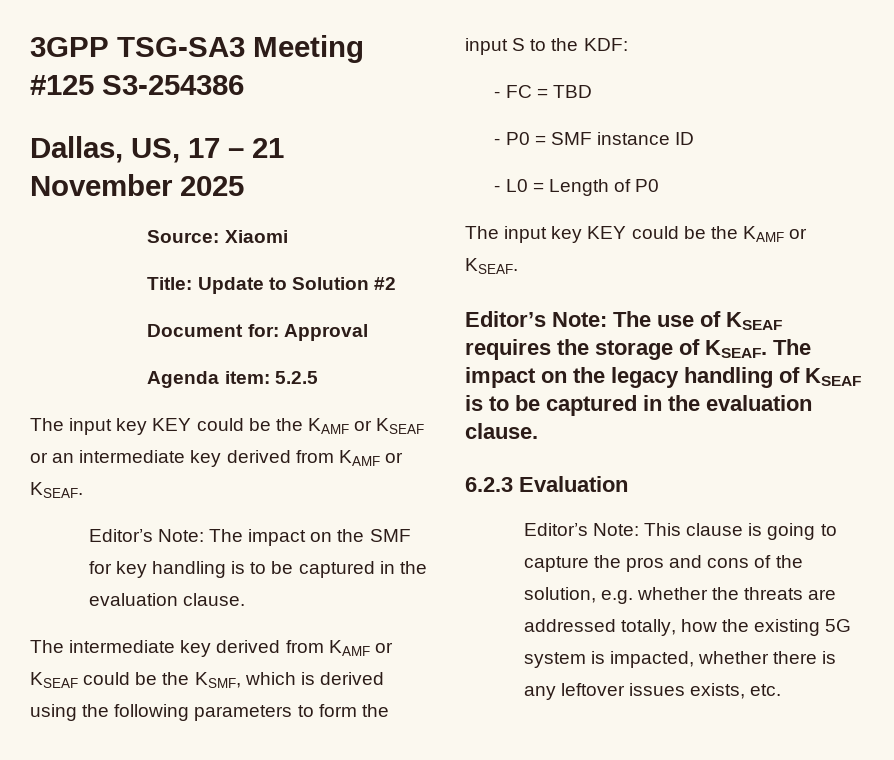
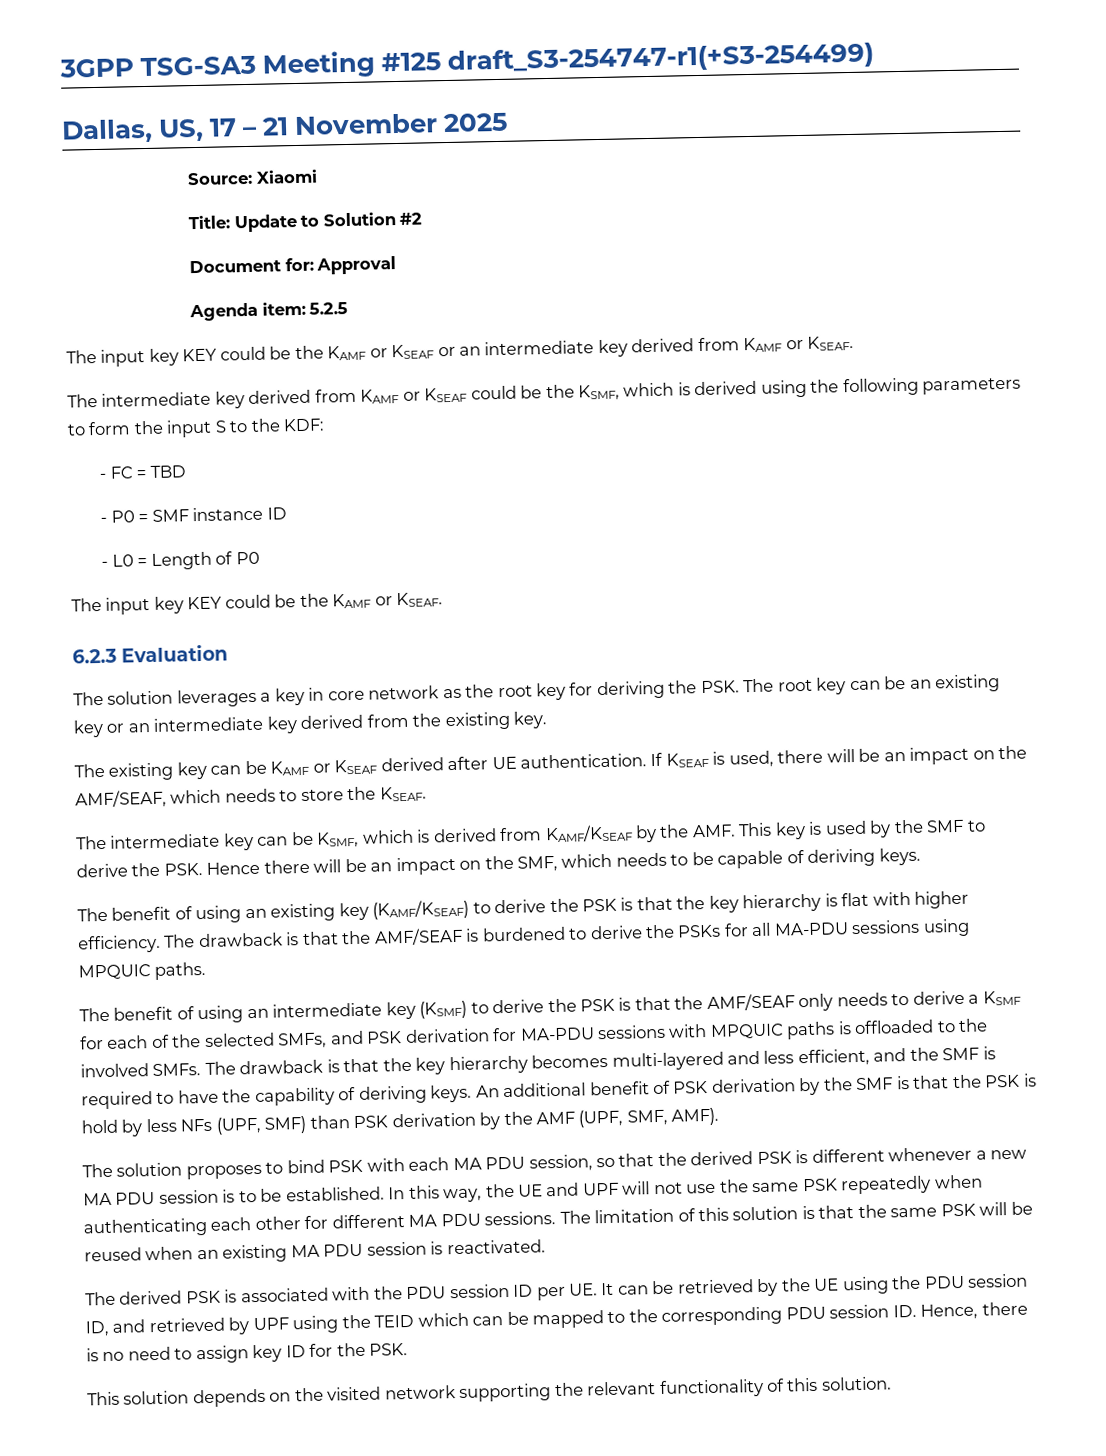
- 3GPP TSG-SA3 Meeting #125 S3-254386
+ 3GPP TSG-SA3 Meeting #125 draft_S3-254747-r1(+S3-254499)
- Editor’s Note: The impact on the SMF for key handling is to be captured in the evaluation clause.
- Editor’s Note: The use of KSEAF requires the storage of KSEAF. The impact on the legacy handling of KSEAF is to be captured in the evaluation clause.
  6.2.3 Evaluation
- Editor’s Note: This clause is going to capture the pros and cons of the solution, e.g. whether the threats are addressed totally, how the existing 5G system is impacted, whether there is any leftover issues exists, etc.
+ The solution leverages a key in core network as the root key for deriving the PSK. The root key can be an existing key or an intermediate key derived from the existing key.
+ The existing key can be KAMF or KSEAF derived after UE authentication. If KSEAF is used, there will be an impact on the AMF/SEAF, which needs to store the KSEAF.
+ The intermediate key can be KSMF, which is derived from KAMF/KSEAF by the AMF. This key is used by the SMF to derive the PSK. Hence there will be an impact on the SMF, which needs to be capable of deriving keys.
+ The benefit of using an existing key (KAMF/KSEAF) to derive the PSK is that the key hierarchy is flat with higher efficiency. The drawback is that the AMF/SEAF is burdened to derive the PSKs for all MA-PDU sessions using MPQUIC paths.
+ The benefit of using an intermediate key (KSMF) to derive the PSK is that the AMF/SEAF only needs to derive a KSMF for each of the selected SMFs, and PSK derivation for MA-PDU sessions with MPQUIC paths is offloaded to the involved SMFs. The drawback is that the key hierarchy becomes multi-layered and less efficient, and the SMF is required to have the capability of deriving keys. An additional benefit of PSK derivation by the SMF is that the PSK is hold by less NFs (UPF, SMF) than PSK derivation by the AMF (UPF, SMF, AMF).
+ The solution proposes to bind PSK with each MA PDU session, so that the derived PSK is different whenever a new MA PDU session is to be established. In this way, the UE and UPF will not use the same PSK repeatedly when authenticating each other for different MA PDU sessions. The limitation of this solution is that the same PSK will be reused when an existing MA PDU session is reactivated.
+ The derived PSK is associated with the PDU session ID per UE. It can be retrieved by the UE using the PDU session ID, and retrieved by UPF using the TEID which can be mapped to the corresponding PDU session ID. Hence, there is no need to assign key ID for the PSK.
+ This solution depends on the visited network supporting the relevant functionality of this solution.

